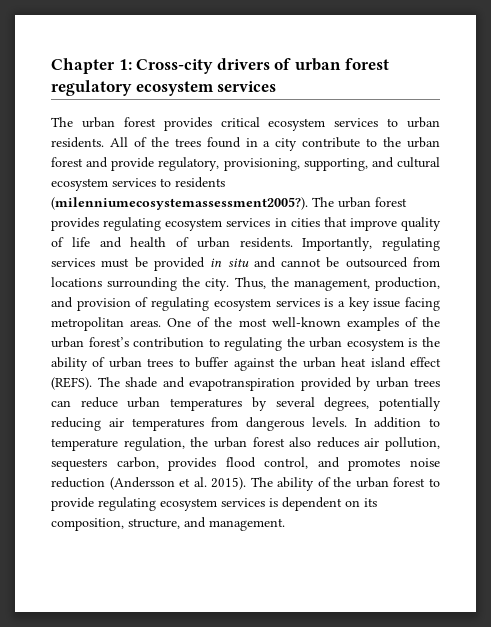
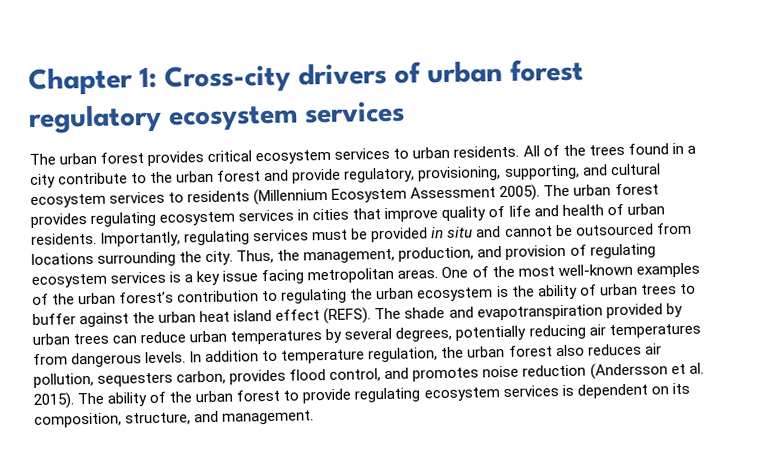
- All of the trees found in a city contribute to the urban forest and provide regulatory, provisioning, supporting, and cultural ecosystem services to residents (milenniumecosystemassessment2005?).
+ All of the trees found in a city contribute to the urban forest and provide regulatory, provisioning, supporting, and cultural ecosystem services to residents (Millennium Ecosystem Assessment 2005).

